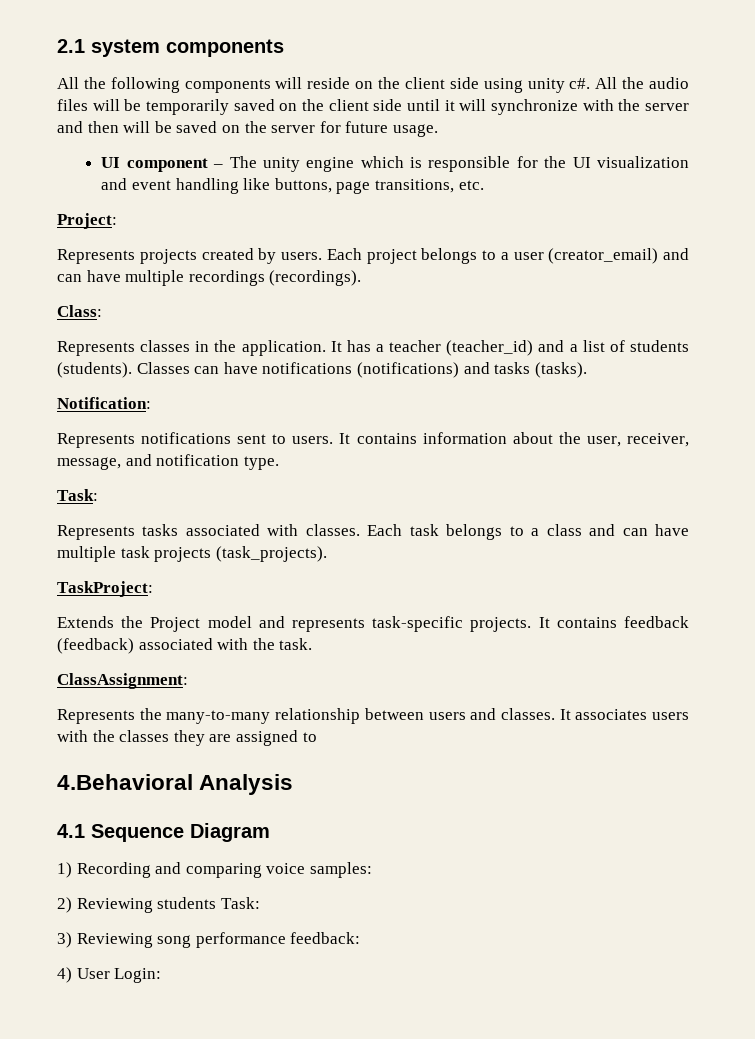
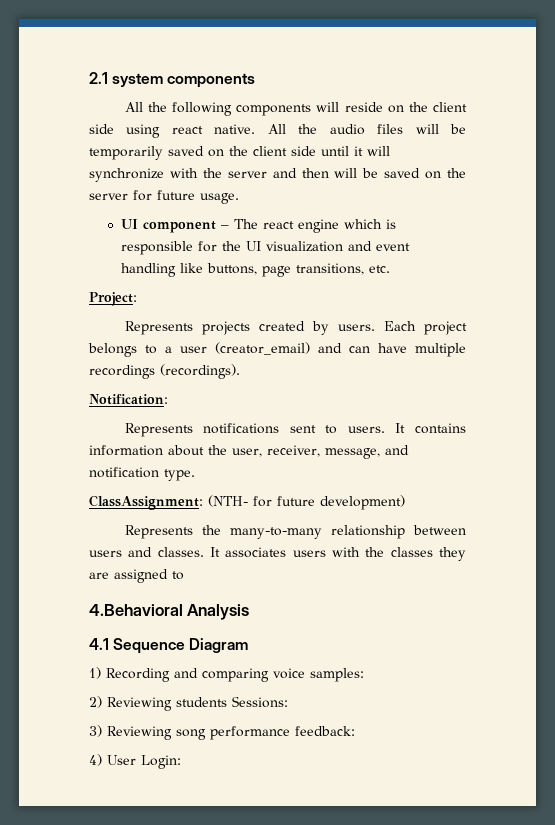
- All the following components will reside on the client side using unity c#.
+ All the following components will reside on the client side using react native.
- UI component – The unity engine which is responsible for the UI visualization and event handling like buttons, page transitions, etc.
+ UI component – The react engine which is responsible for the UI visualization and event handling like buttons, page transitions, etc.
- Class:
- Represents classes in the application. It has a teacher (teacher_id) and a list of students (students). Classes can have notifications (notifications) and tasks (tasks).
  It contains information about the user, receiver, message, and notification type.
- Task:
- Represents tasks associated with classes. Each task belongs to a class and can have multiple task projects (task_projects).
- TaskProject:
- Extends the Project model and represents task-specific projects. It contains feedback (feedback) associated with the task.
- ClassAssignment:
+ ClassAssignment: (NTH- for future development)
- 2) Reviewing students Task:
+ 2) Reviewing students Sessions:

